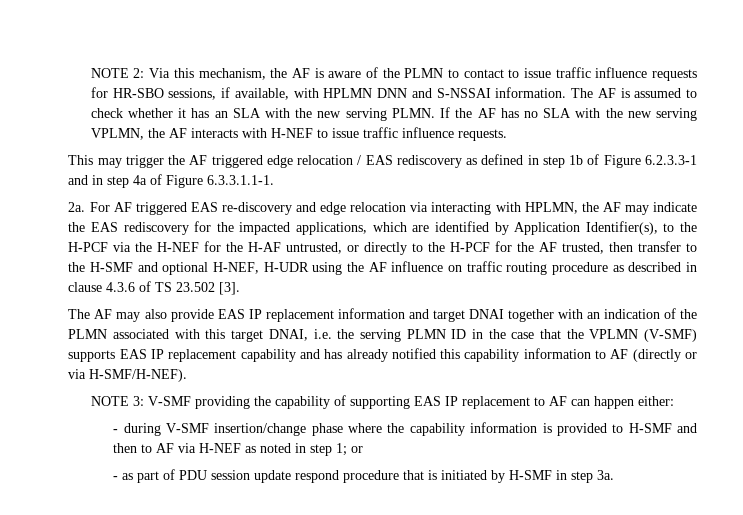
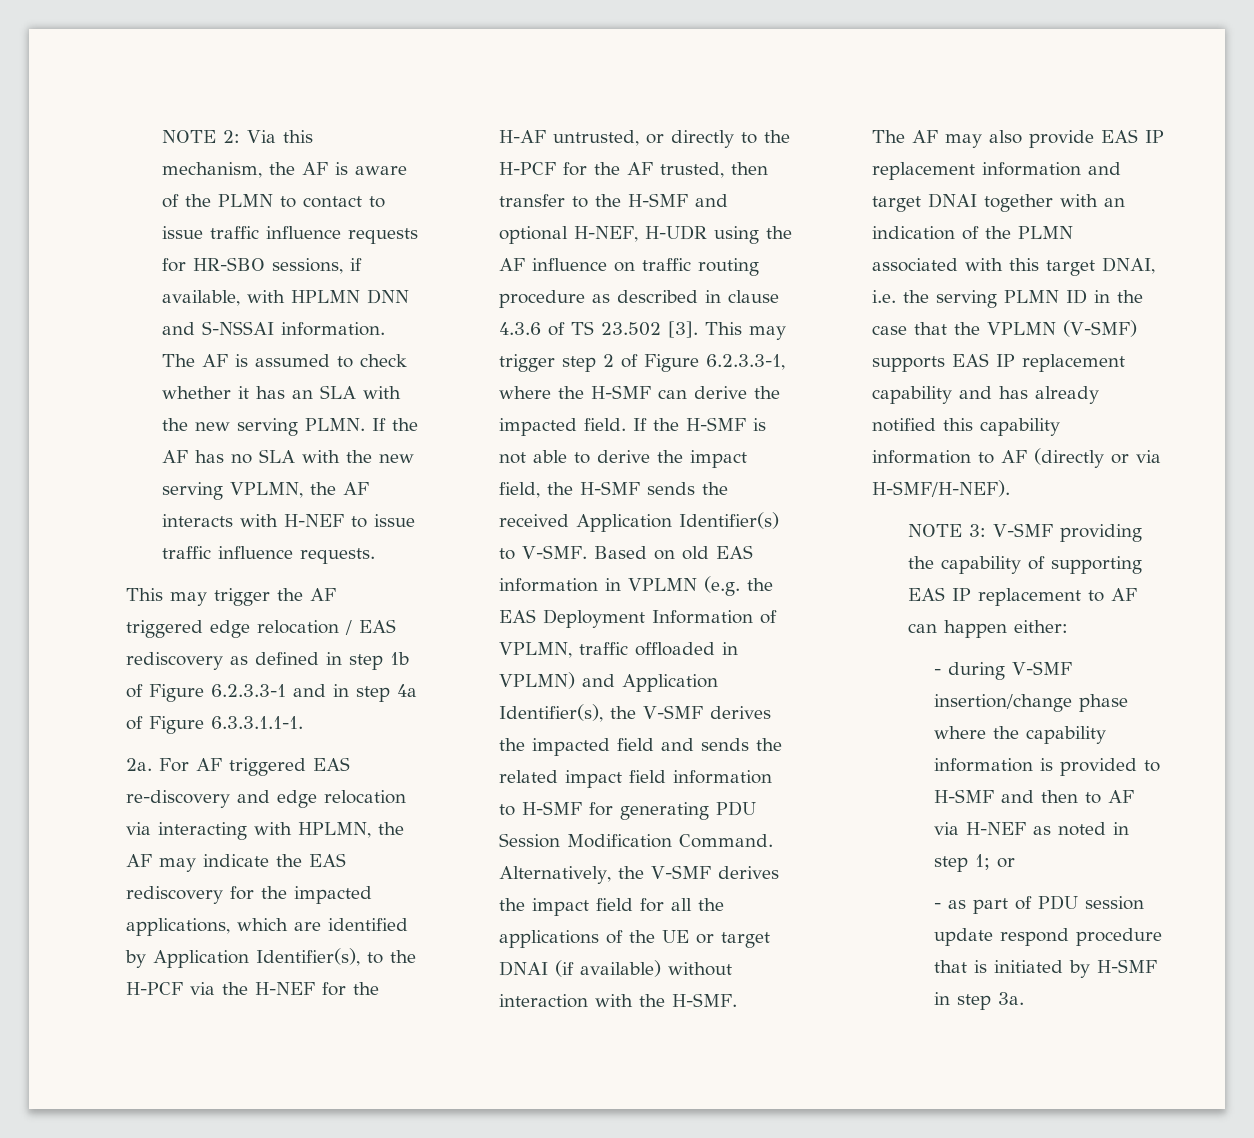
+ This may trigger step 2 of Figure 6.2.3.3-1, where the H-SMF can derive the impacted field. If the H-SMF is not able to derive the impact field, the H-SMF sends the received Application Identifier(s) to V-SMF. Based on old EAS information in VPLMN (e.g. the EAS Deployment Information of VPLMN, traffic offloaded in VPLMN) and Application Identifier(s), the V-SMF derives the impacted field and sends the related impact field information to H-SMF for generating PDU Session Modification Command. Alternatively, the V-SMF derives the impact field for all the applications of the UE or target DNAI (if available) without interaction with the H-SMF.

